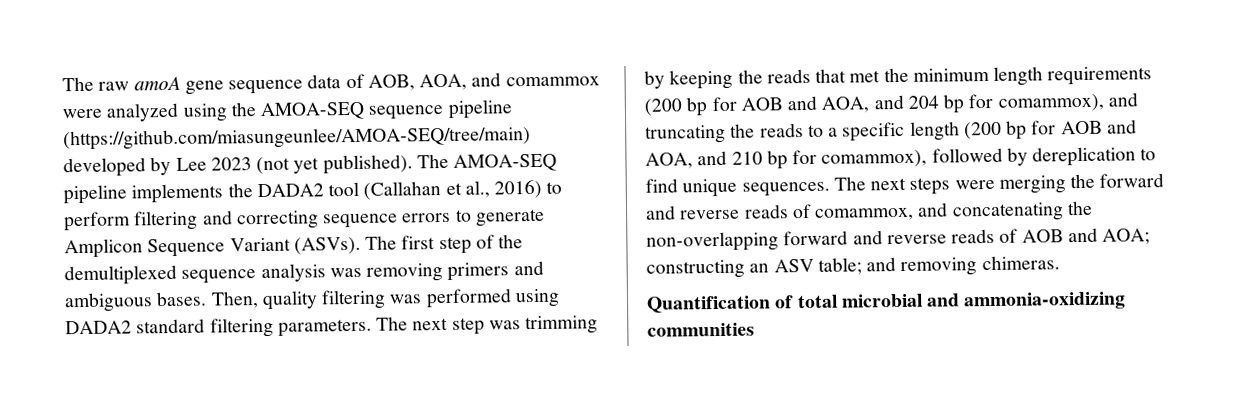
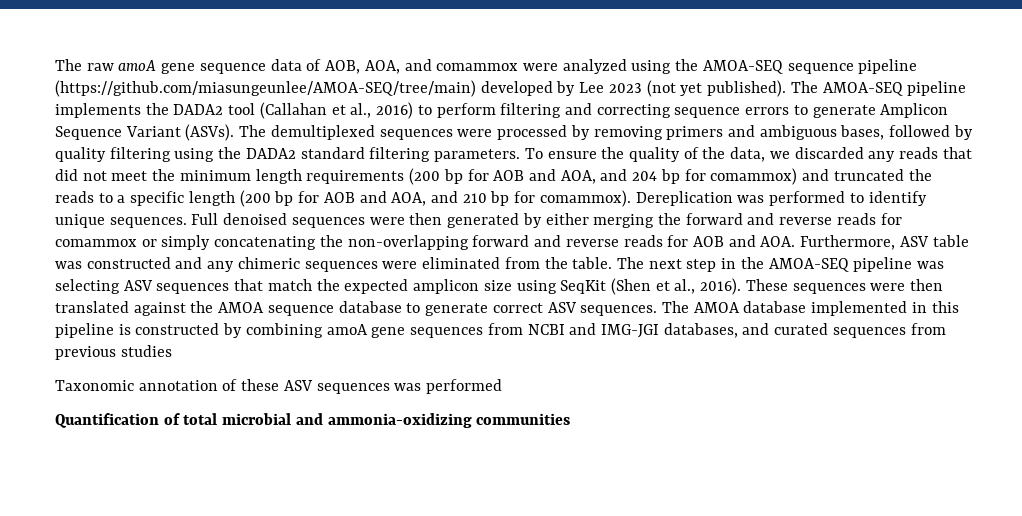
- The first step of the demultiplexed sequence analysis was removing primers and ambiguous bases. Then, quality filtering was performed using DADA2 standard filtering parameters. The next step was trimming by keeping the reads that met the minimum length requirements (200 bp for AOB and AOA, and 204 bp for comammox), and truncating the reads to a specific length (200 bp for AOB and AOA, and 210 bp for comammox), followed by dereplication to find unique sequences. The next steps were merging the forward and reverse reads of comammox, and concatenating the non-overlapping forward and reverse reads of AOB and AOA; constructing an ASV table; and removing chimeras.
+ The demultiplexed sequences were processed by removing primers and ambiguous bases, followed by quality filtering using the DADA2 standard filtering parameters. To ensure the quality of the data, we discarded any reads that did not meet the minimum length requirements (200 bp for AOB and AOA, and 204 bp for comammox) and truncated the reads to a specific length (200 bp for AOB and AOA, and 210 bp for comammox). Dereplication was performed to identify unique sequences. Full denoised sequences were then generated by either merging the forward and reverse reads for comammox or simply concatenating the non-overlapping forward and reverse reads for AOB and AOA. Furthermore, ASV table was constructed and any chimeric sequences were eliminated from the table. The next step in the AMOA-SEQ pipeline was selecting ASV sequences that match the expected amplicon size using SeqKit (Shen et al., 2016). These sequences were then translated against the AMOA sequence database to generate correct ASV sequences. The AMOA database implemented in this pipeline is constructed by combining amoA gene sequences from NCBI and IMG-JGI databases, and curated sequences from previous studies
+ Taxonomic annotation of these ASV sequences was performed

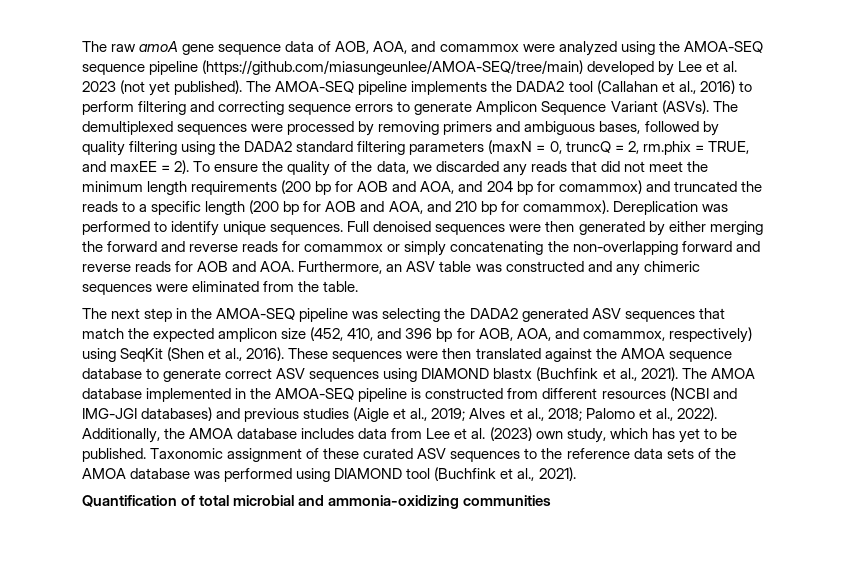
- The raw amoA gene sequence data of AOB, AOA, and comammox were analyzed using the AMOA-SEQ sequence pipeline (https://github.com/miasungeunlee/AMOA-SEQ/tree/main) developed by Lee 2023 (not yet published).
+ The raw amoA gene sequence data of AOB, AOA, and comammox were analyzed using the AMOA-SEQ sequence pipeline (https://github.com/miasungeunlee/AMOA-SEQ/tree/main) developed by Lee et al. 2023 (not yet published).
- The demultiplexed sequences were processed by removing primers and ambiguous bases, followed by quality filtering using the DADA2 standard filtering parameters.
+ The demultiplexed sequences were processed by removing primers and ambiguous bases, followed by quality filtering using the DADA2 standard filtering parameters (maxN = 0, truncQ = 2, rm.phix = TRUE, and maxEE = 2).
- Full denoised sequences were then generated by either merging the forward and reverse reads for comammox or simply concatenating the non-overlapping forward and reverse reads for AOB and AOA. Furthermore, ASV table was constructed and any chimeric sequences were eliminated from the table. The next step in the AMOA-SEQ pipeline was selecting ASV sequences that match the expected amplicon size using SeqKit (Shen et al., 2016).
+ Full denoised sequences were then generated by either merging the forward and reverse reads for comammox or simply concatenating the non-overlapping forward and reverse reads for AOB and AOA. Furthermore, an ASV table was constructed and any chimeric sequences were eliminated from the table.
+ The next step in the AMOA-SEQ pipeline was selecting the DADA2 generated ASV sequences that match the expected amplicon size (452, 410, and 396 bp for AOB, AOA, and comammox, respectively) using SeqKit (Shen et al., 2016).
- These sequences were then translated against the AMOA sequence database to generate correct ASV sequences.
+ These sequences were then translated against the AMOA sequence database to generate correct ASV sequences using DIAMOND blastx (Buchfink et al., 2021).
- The AMOA database implemented in this pipeline is constructed by combining amoA gene sequences from NCBI and IMG-JGI databases, and curated sequences from previous studies
- Taxonomic annotation of these ASV sequences was performed
+ The AMOA database implemented in the AMOA-SEQ pipeline is constructed from different resources (NCBI and IMG-JGI databases) and previous studies (Aigle et al., 2019; Alves et al., 2018; Palomo et al., 2022). Additionally, the AMOA database includes data from Lee et al. (2023) own study, which has yet to be published. Taxonomic assignment of these curated ASV sequences to the reference data sets of the AMOA database was performed using DIAMOND tool (Buchfink et al., 2021).

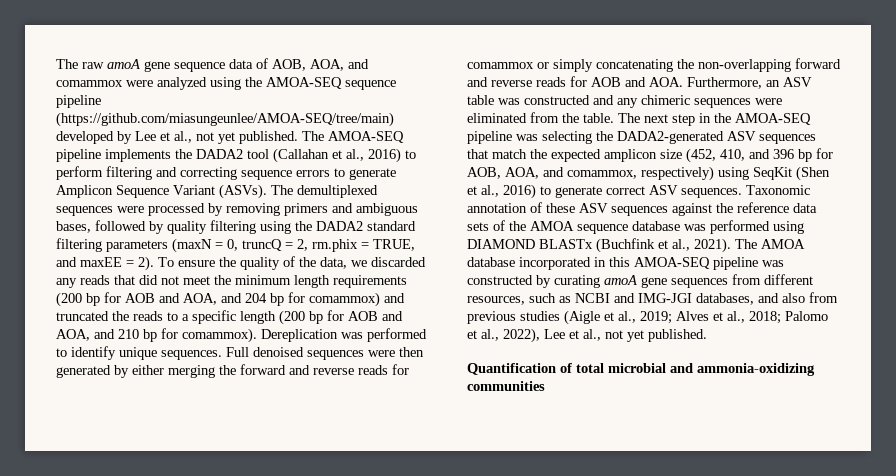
- The raw amoA gene sequence data of AOB, AOA, and comammox were analyzed using the AMOA-SEQ sequence pipeline (https://github.com/miasungeunlee/AMOA-SEQ/tree/main) developed by Lee et al. 2023 (not yet published).
+ The raw amoA gene sequence data of AOB, AOA, and comammox were analyzed using the AMOA-SEQ sequence pipeline (https://github.com/miasungeunlee/AMOA-SEQ/tree/main) developed by Lee et al., not yet published.
- Full denoised sequences were then generated by either merging the forward and reverse reads for comammox or simply concatenating the non-overlapping forward and reverse reads for AOB and AOA. Furthermore, an ASV table was constructed and any chimeric sequences were eliminated from the table.
- The next step in the AMOA-SEQ pipeline was selecting the DADA2 generated ASV sequences that match the expected amplicon size (452, 410, and 396 bp for AOB, AOA, and comammox, respectively) using SeqKit (Shen et al., 2016). These sequences were then translated against the AMOA sequence database to generate correct ASV sequences using DIAMOND blastx (Buchfink et al., 2021).
+ Full denoised sequences were then generated by either merging the forward and reverse reads for comammox or simply concatenating the non-overlapping forward and reverse reads for AOB and AOA. Furthermore, an ASV table was constructed and any chimeric sequences were eliminated from the table. The next step in the AMOA-SEQ pipeline was selecting the DADA2-generated ASV sequences that match the expected amplicon size (452, 410, and 396 bp for AOB, AOA, and comammox, respectively) using SeqKit (Shen et al., 2016) to generate correct ASV sequences. Taxonomic annotation of these ASV sequences against the reference data sets of the AMOA sequence database was performed using DIAMOND BLASTx (Buchfink et al., 2021).
- The AMOA database implemented in the AMOA-SEQ pipeline is constructed from different resources (NCBI and IMG-JGI databases) and previous studies (Aigle et al., 2019; Alves et al., 2018; Palomo et al., 2022). Additionally, the AMOA database includes data from Lee et al. (2023) own study, which has yet to be published. Taxonomic assignment of these curated ASV sequences to the reference data sets of the AMOA database was performed using DIAMOND tool (Buchfink et al., 2021).
+ The AMOA database incorporated in this AMOA-SEQ pipeline was constructed by curating amoA gene sequences from different resources, such as NCBI and IMG-JGI databases, and also from previous studies (Aigle et al., 2019; Alves et al., 2018; Palomo et al., 2022), Lee et al., not yet published.

